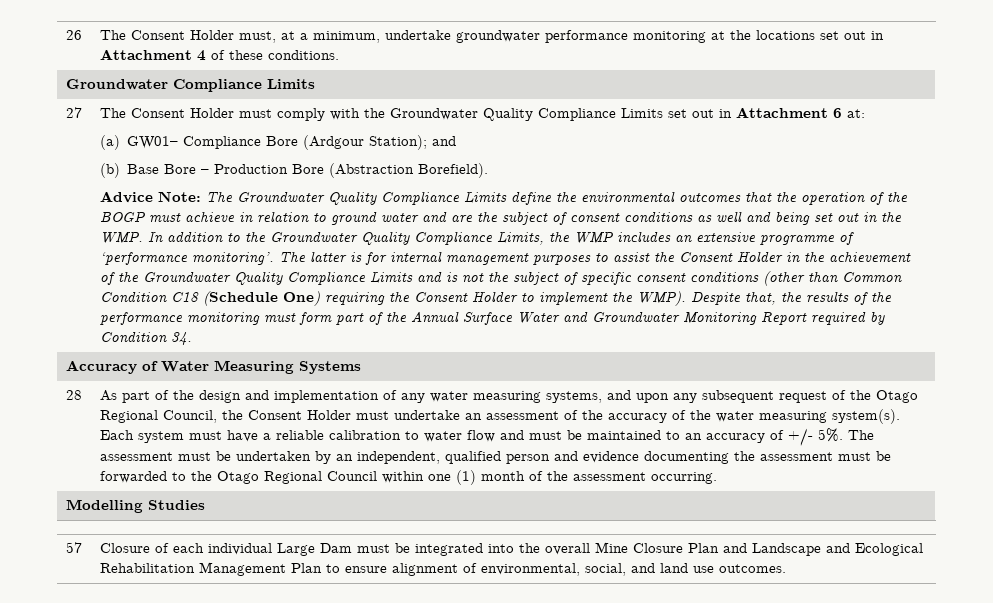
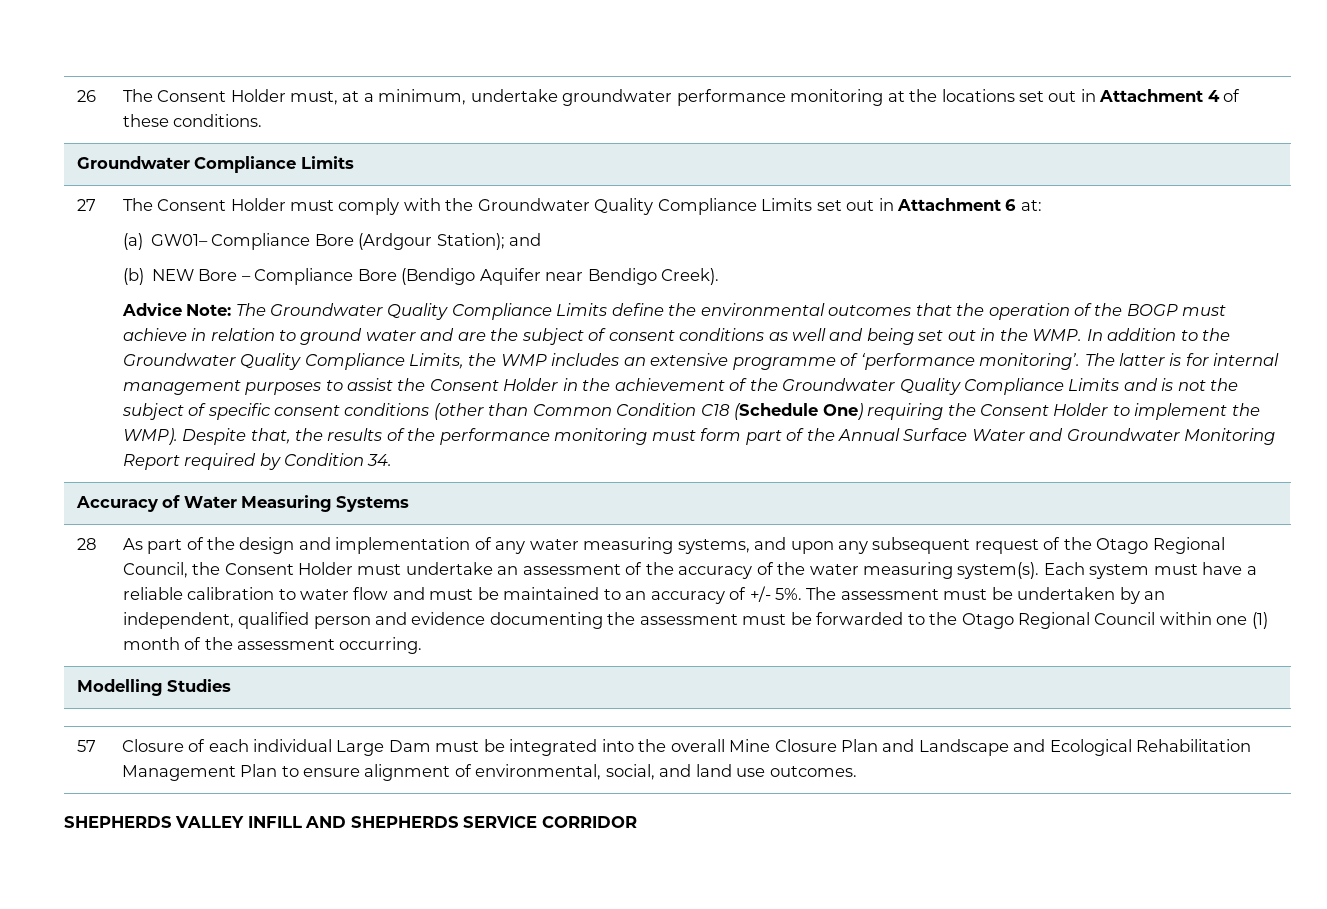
- (b) Base Bore – Production Bore (Abstraction Borefield).
+ (b) NEW Bore – Compliance Bore (Bendigo Aquifer near Bendigo Creek).
+ SHEPHERDS VALLEY INFILL AND SHEPHERDS SERVICE CORRIDOR

